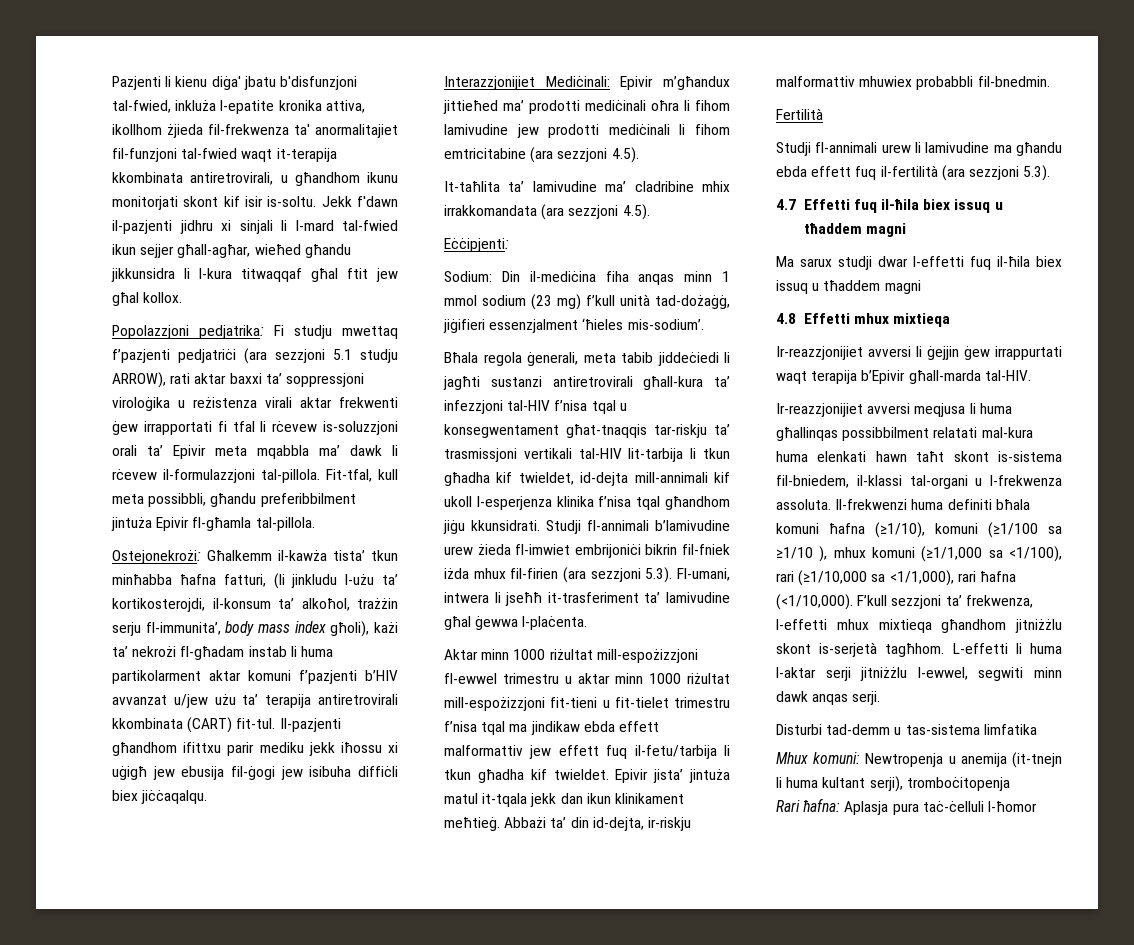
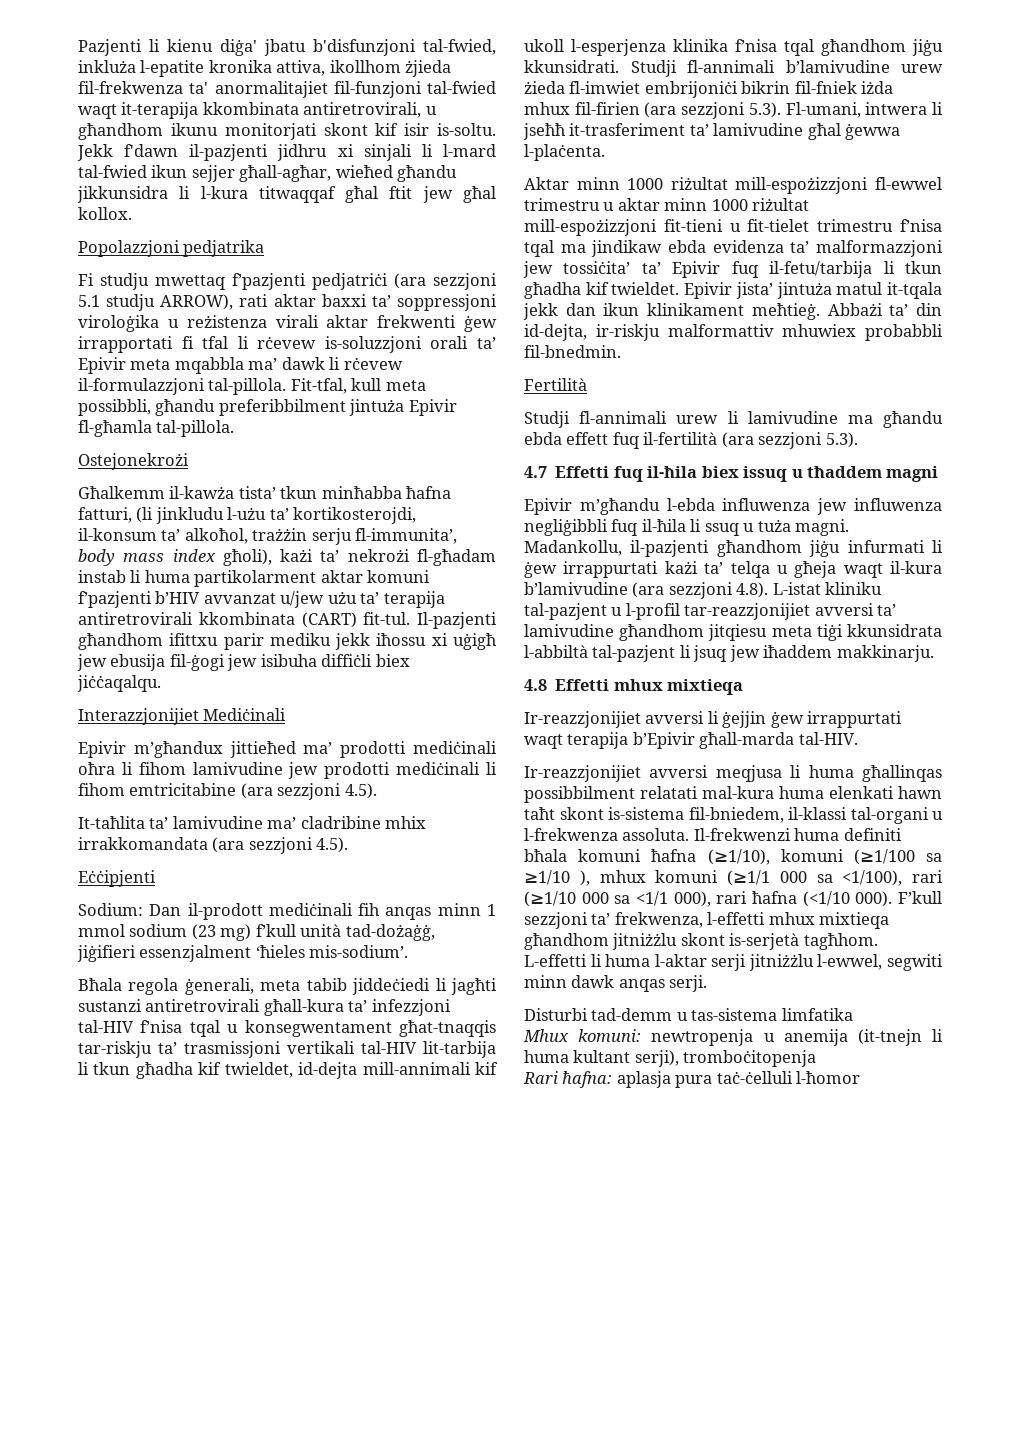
- Popolazzjoni pedjatrika: Fi studju mwettaq f’pazjenti pedjatriċi (ara sezzjoni 5.1 studju ARROW), rati aktar baxxi ta’ soppressjoni viroloġika u reżistenza virali aktar frekwenti ġew irrapportati fi tfal li rċevew is-soluzzjoni orali ta’ Epivir meta mqabbla ma’ dawk li rċevew il-formulazzjoni tal-pillola.
+ Popolazzjoni pedjatrika
+ Fi studju mwettaq f’pazjenti pedjatriċi (ara sezzjoni 5.1 studju ARROW), rati aktar baxxi ta’ soppressjoni viroloġika u reżistenza virali aktar frekwenti ġew irrapportati fi tfal li rċevew is-soluzzjoni orali ta’ Epivir meta mqabbla ma’ dawk li rċevew il-formulazzjoni tal-pillola.
- Ostejonekrożi: Għalkemm il-kawża tista’ tkun minħabba ħafna fatturi, (li jinkludu l-użu ta’ kortikosterojdi, il-konsum ta’ alkoħol, trażżin serju fl-immunita’, body mass index għoli), każi ta’ nekrożi fl-għadam instab li huma partikolarment aktar komuni f’pazjenti b’HIV avvanzat u/jew użu ta’ terapija antiretrovirali kkombinata (CART) fit-tul.
+ Ostejonekrożi
+ Għalkemm il-kawża tista’ tkun minħabba ħafna fatturi, (li jinkludu l-użu ta’ kortikosterojdi, il-konsum ta’ alkoħol, trażżin serju fl-immunita’, body mass index għoli), każi ta’ nekrożi fl-għadam instab li huma partikolarment aktar komuni f’pazjenti b’HIV avvanzat u/jew użu ta’ terapija antiretrovirali kkombinata (CART) fit-tul.
- Interazzjonijiet Mediċinali: Epivir m’għandux jittieħed ma’ prodotti mediċinali oħra li fihom lamivudine jew prodotti mediċinali li fihom emtricitabine (ara sezzjoni 4.5).
+ Interazzjonijiet Mediċinali
+ Epivir m’għandux jittieħed ma’ prodotti mediċinali oħra li fihom lamivudine jew prodotti mediċinali li fihom emtricitabine (ara sezzjoni 4.5).
- Eċċipjenti:
+ Eċċipjenti
- Sodium: Din il-mediċina fiha anqas minn 1 mmol sodium (23 mg) f’kull unità tad-dożaġġ, jiġifieri essenzjalment ‘ħieles mis-sodium’.
+ Sodium: Dan il-prodott mediċinali fih anqas minn 1 mmol sodium (23 mg) f’kull unità tad-dożaġġ, jiġifieri essenzjalment ‘ħieles mis-sodium’.
- Aktar minn 1000 riżultat mill-espożizzjoni fl-ewwel trimestru u aktar minn 1000 riżultat mill-espożizzjoni fit-tieni u fit-tielet trimestru f’nisa tqal ma jindikaw ebda effett malformattiv jew effett fuq il-fetu/tarbija li tkun għadha kif twieldet.
+ Aktar minn 1000 riżultat mill-espożizzjoni fl-ewwel trimestru u aktar minn 1000 riżultat mill-espożizzjoni fit-tieni u fit-tielet trimestru f’nisa tqal ma jindikaw ebda evidenza ta’ malformazzjoni jew tossiċita’ ta’ Epivir fuq il-fetu/tarbija li tkun għadha kif twieldet.
- Ma sarux studji dwar l-effetti fuq il-ħila biex issuq u tħaddem magni
+ Epivir m’għandu l-ebda influwenza jew influwenza negliġibbli fuq il-ħila li ssuq u tuża magni. Madankollu, il-pazjenti għandhom jiġu infurmati li ġew irrappurtati każi ta’ telqa u għeja waqt il-kura b’lamivudine (ara sezzjoni 4.8). L-istat kliniku tal-pazjent u l-profil tar-reazzjonijiet avversi ta’ lamivudine għandhom jitqiesu meta tiġi kkunsidrata l-abbiltà tal-pazjent li jsuq jew iħaddem makkinarju.
- Il-frekwenzi huma definiti bħala komuni ħafna (≥1/10), komuni (≥1/100 sa ≥1/10 ), mhux komuni (≥1/1,000 sa <1/100), rari (≥1/10,000 sa <1/1,000), rari ħafna (<1/10,000).
+ Il-frekwenzi huma definiti bħala komuni ħafna (≥1/10), komuni (≥1/100 sa ≥1/10 ), mhux komuni (≥1/1 000 sa <1/100), rari (≥1/10 000 sa <1/1 000), rari ħafna (<1/10 000).
- Mhux komuni: Newtropenja u anemija (it-tnejn li huma kultant serji), tromboċitopenja
+ Mhux komuni: newtropenja u anemija (it-tnejn li huma kultant serji), tromboċitopenja
- Rari ħafna: Aplasja pura taċ-ċelluli l-ħomor
+ Rari ħafna: aplasja pura taċ-ċelluli l-ħomor

